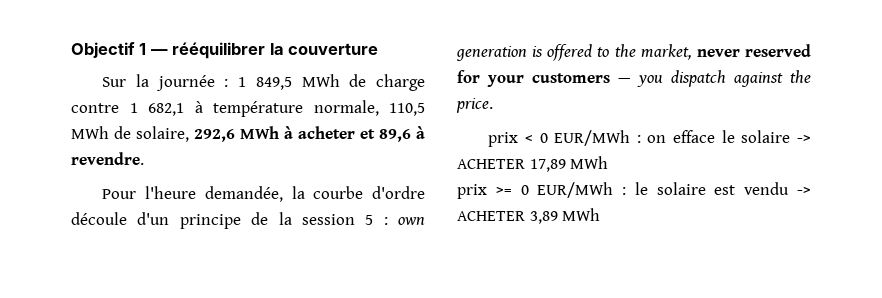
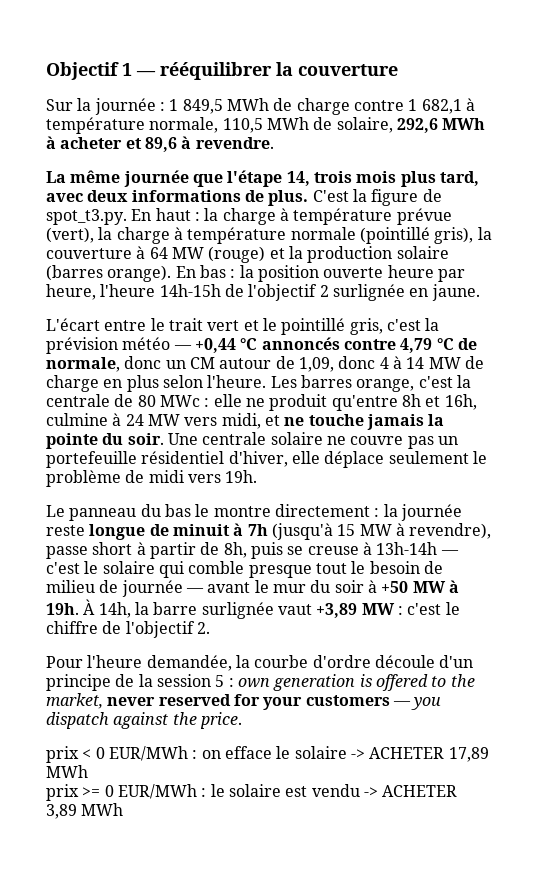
+ La même journée que l'étape 14, trois mois plus tard, avec deux informations de plus. C'est la figure de spot_t3.py. En haut : la charge à température prévue (vert), la charge à température normale (pointillé gris), la couverture à 64 MW (rouge) et la production solaire (barres orange). En bas : la position ouverte heure par heure, l'heure 14h-15h de l'objectif 2 surlignée en jaune.
+ L'écart entre le trait vert et le pointillé gris, c'est la prévision météo — +0,44 °C annoncés contre 4,79 °C de normale, donc un CM autour de 1,09, donc 4 à 14 MW de charge en plus selon l'heure. Les barres orange, c'est la centrale de 80 MWc : elle ne produit qu'entre 8h et 16h, culmine à 24 MW vers midi, et ne touche jamais la pointe du soir. Une centrale solaire ne couvre pas un portefeuille résidentiel d'hiver, elle déplace seulement le problème de midi vers 19h.
+ Le panneau du bas le montre directement : la journée reste longue de minuit à 7h (jusqu'à 15 MW à revendre), passe short à partir de 8h, puis se creuse à 13h-14h — c'est le solaire qui comble presque tout le besoin de milieu de journée — avant le mur du soir à +50 MW à 19h. À 14h, la barre surlignée vaut +3,89 MW : c'est le chiffre de l'objectif 2.

